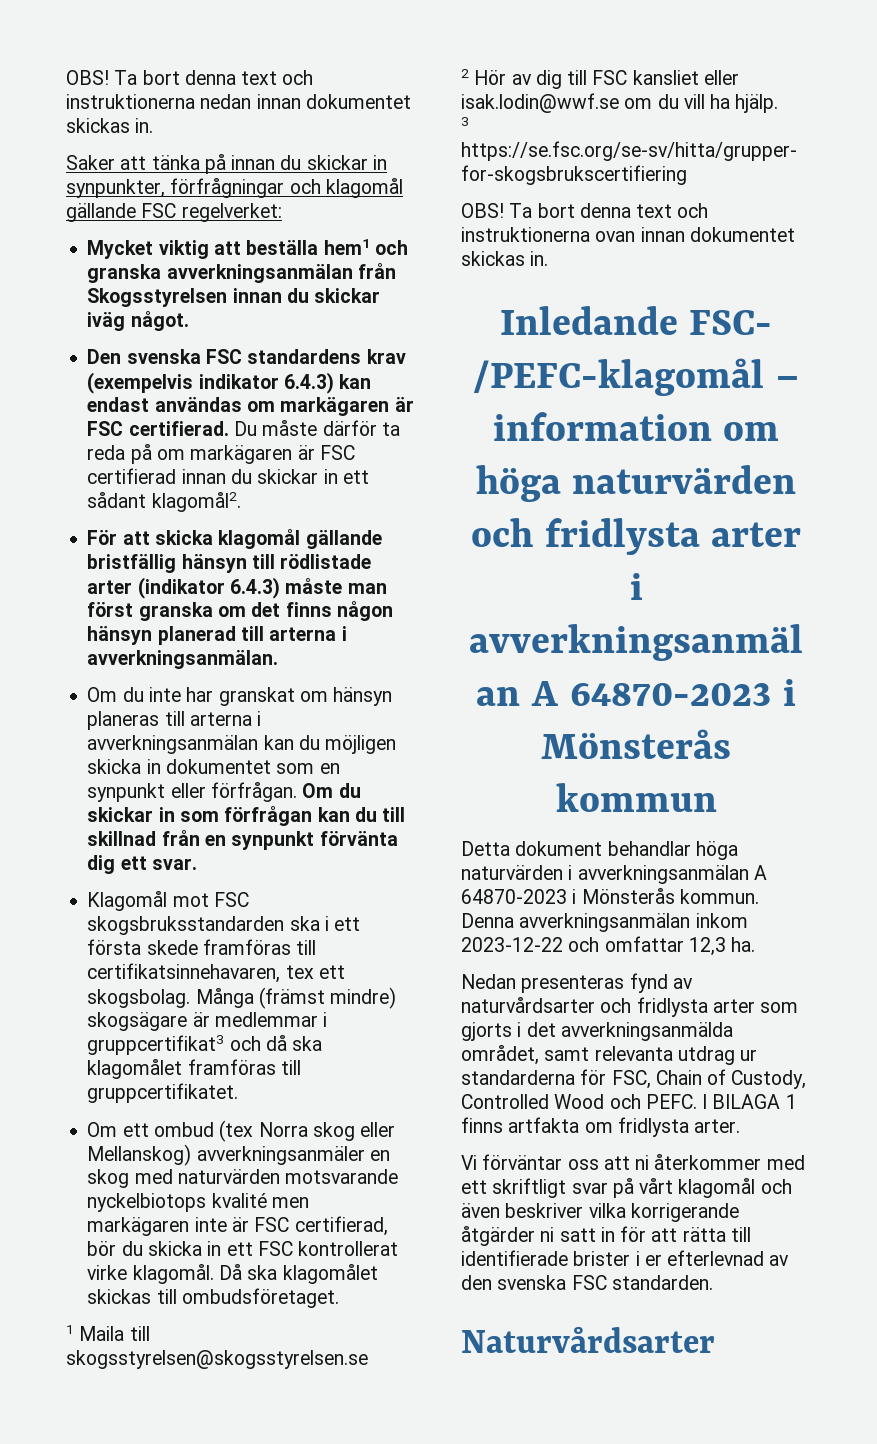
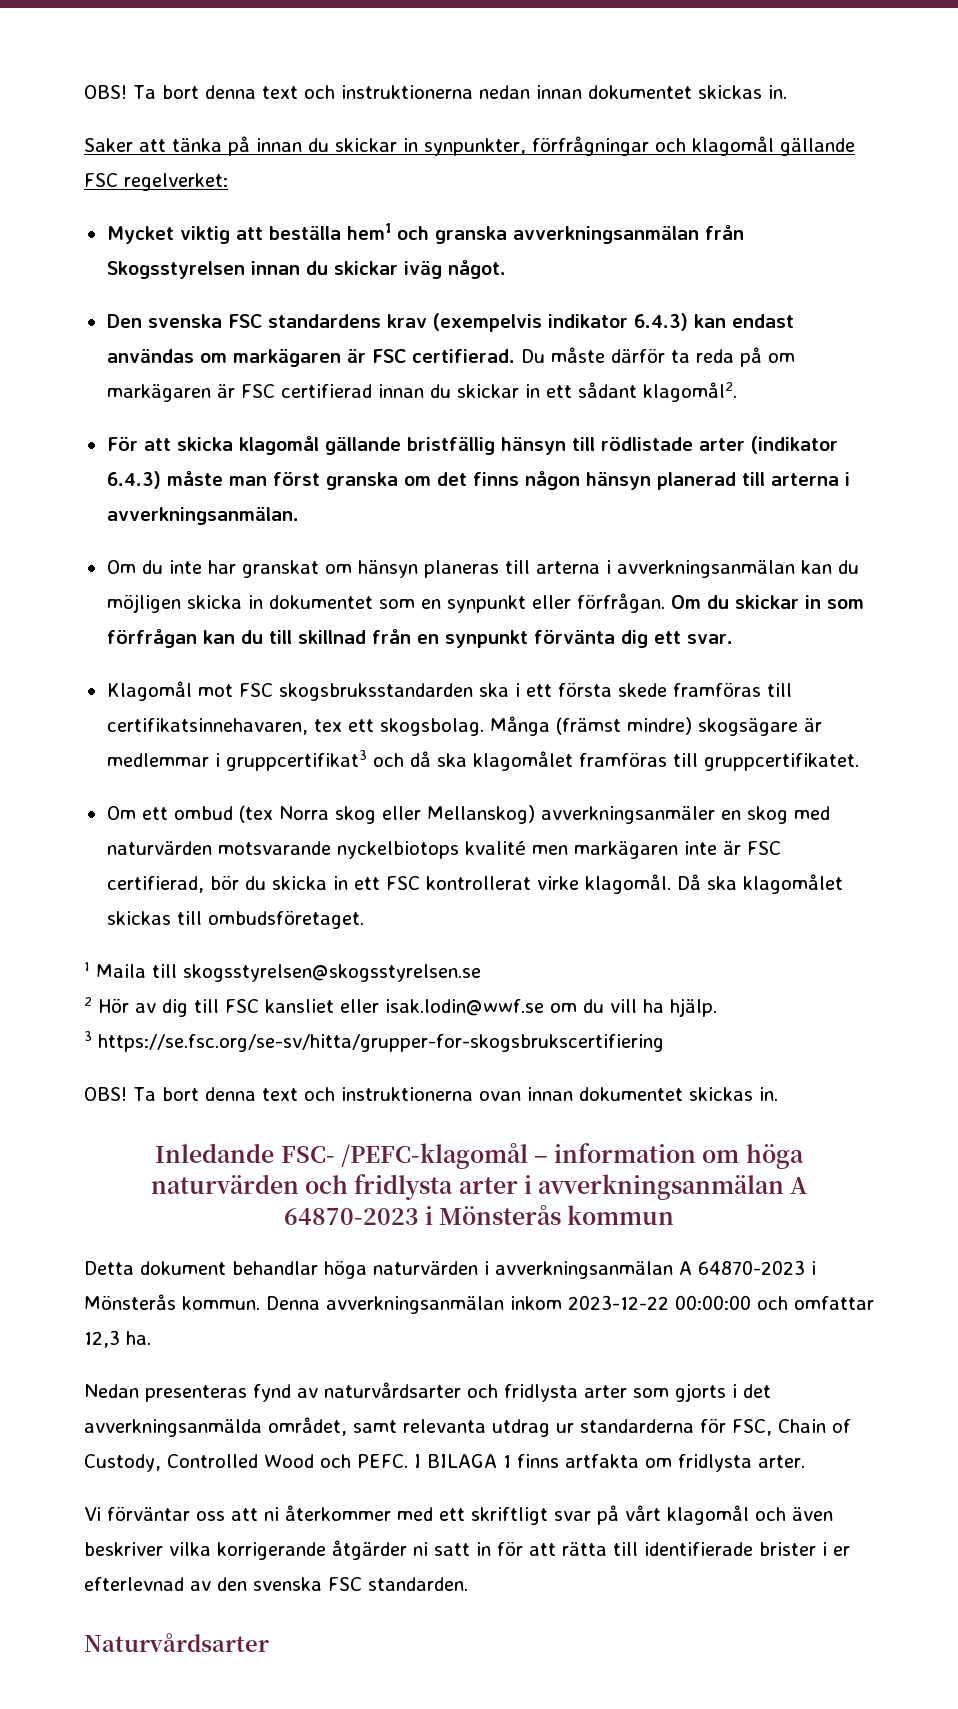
- Denna avverkningsanmälan inkom 2023-12-22 och omfattar 12,3 ha.
+ Denna avverkningsanmälan inkom 2023-12-22 00:00:00 och omfattar 12,3 ha.

